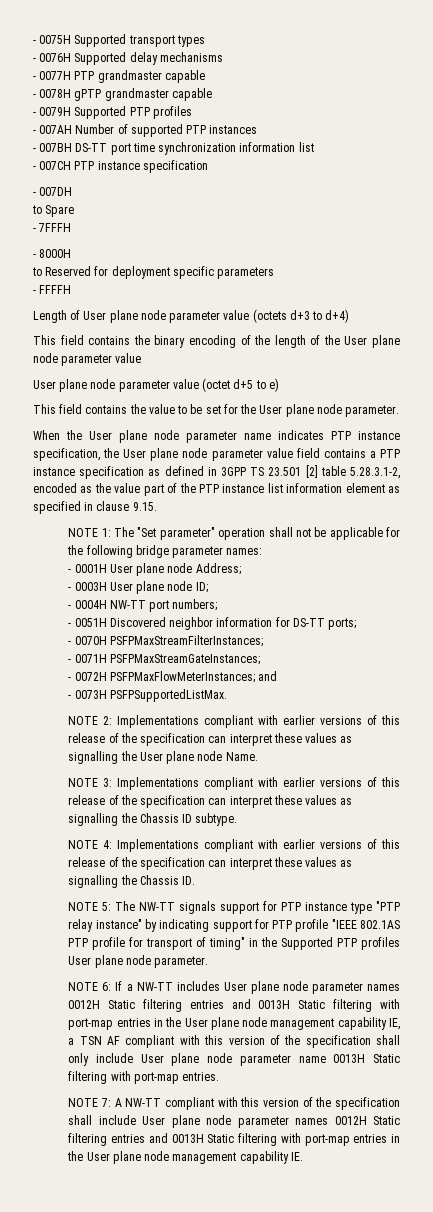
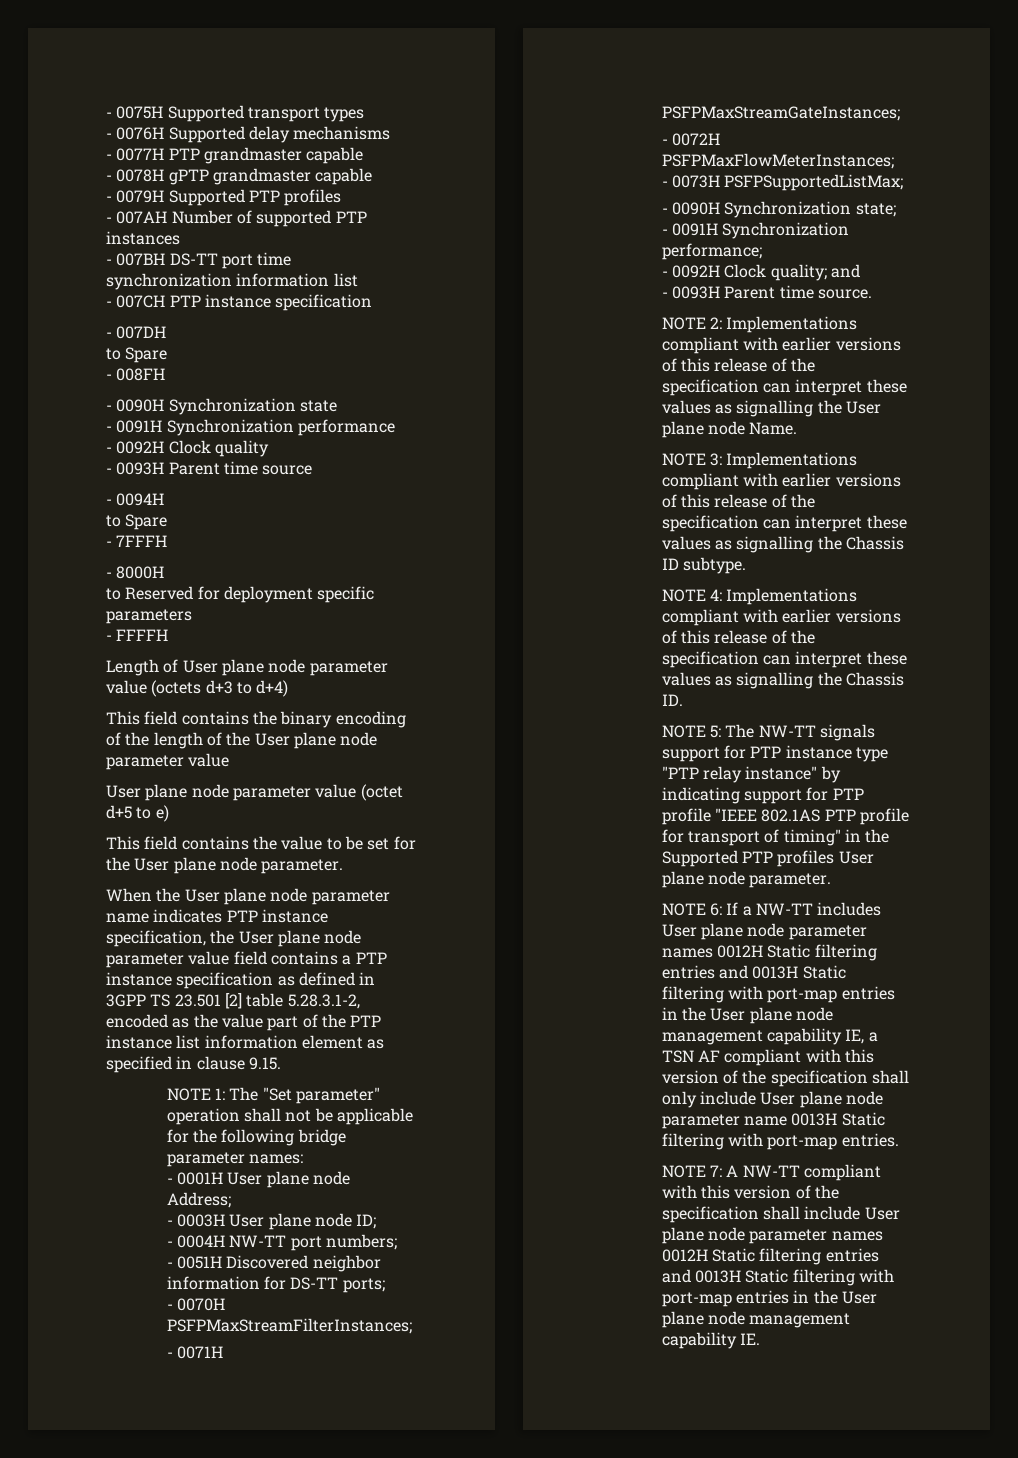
+ - 008FH
+ - 0090H Synchronization state
+ - 0091H Synchronization performance
+ - 0092H Clock quality
+ - 0093H Parent time source
+ - 0094H
+ to Spare
- - 0072H PSFPMaxFlowMeterInstances; and
- - 0073H PSFPSupportedListMax.
+ - 0072H PSFPMaxFlowMeterInstances;
+ - 0073H PSFPSupportedListMax;
+ - 0090H Synchronization state;
+ - 0091H Synchronization performance;
+ - 0092H Clock quality; and
+ - 0093H Parent time source.

